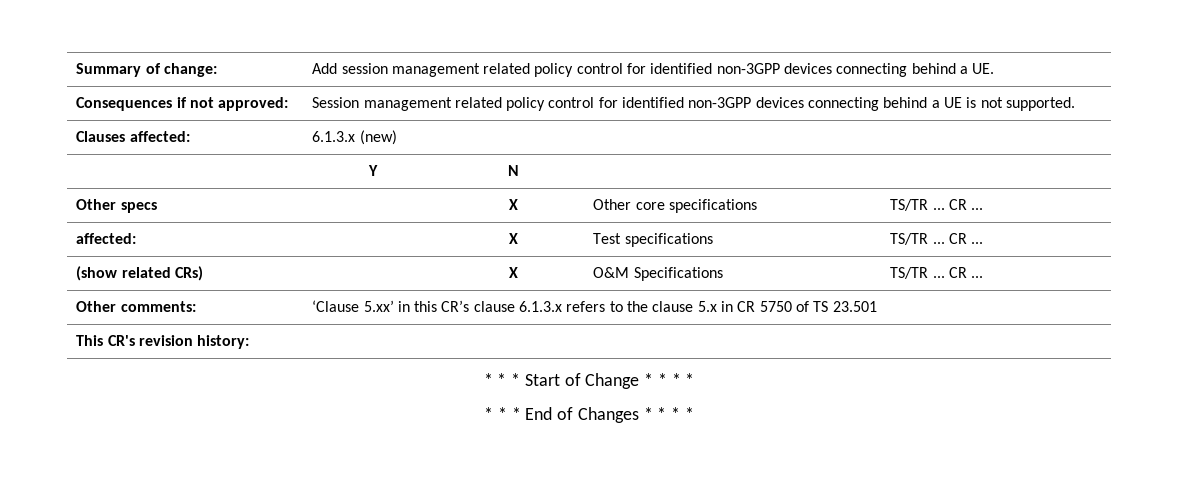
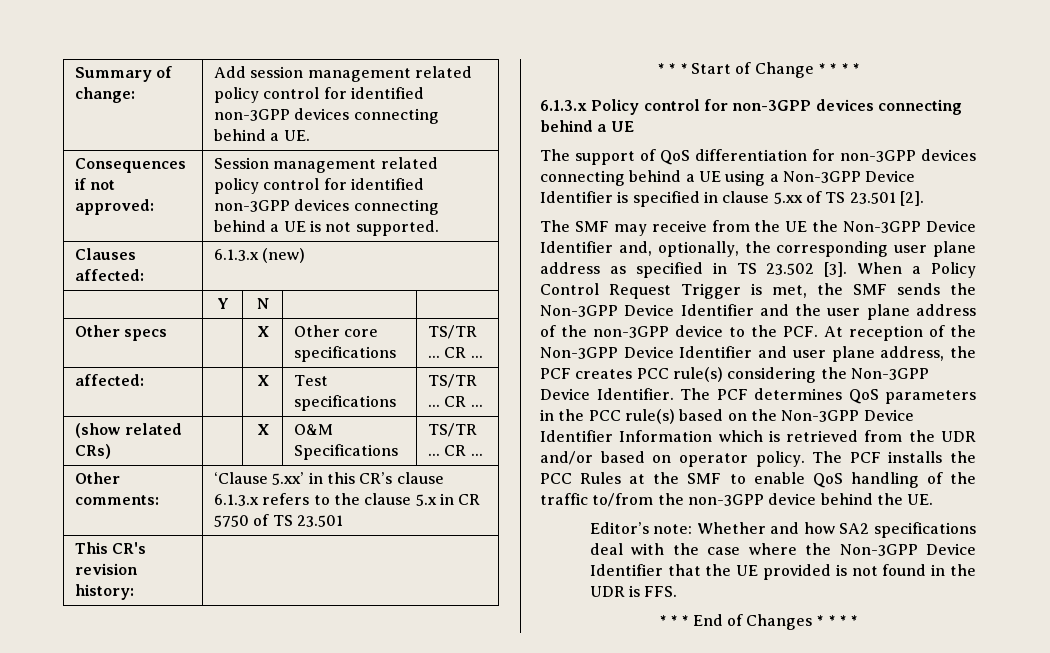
+ 6.1.3.x Policy control for non-3GPP devices connecting behind a UE
+ The support of QoS differentiation for non-3GPP devices connecting behind a UE using a Non-3GPP Device Identifier is specified in clause 5.xx of TS 23.501 [2].
+ The SMF may receive from the UE the Non-3GPP Device Identifier and, optionally, the corresponding user plane address as specified in TS 23.502 [3]. When a Policy Control Request Trigger is met, the SMF sends the Non-3GPP Device Identifier and the user plane address of the non-3GPP device to the PCF. At reception of the Non-3GPP Device Identifier and user plane address, the PCF creates PCC rule(s) considering the Non-3GPP Device Identifier. The PCF determines QoS parameters in the PCC rule(s) based on the Non-3GPP Device Identifier Information which is retrieved from the UDR and/or based on operator policy. The PCF installs the PCC Rules at the SMF to enable QoS handling of the traffic to/from the non-3GPP device behind the UE.
+ Editor’s note: Whether and how SA2 specifications deal with the case where the Non-3GPP Device Identifier that the UE provided is not found in the UDR is FFS.

